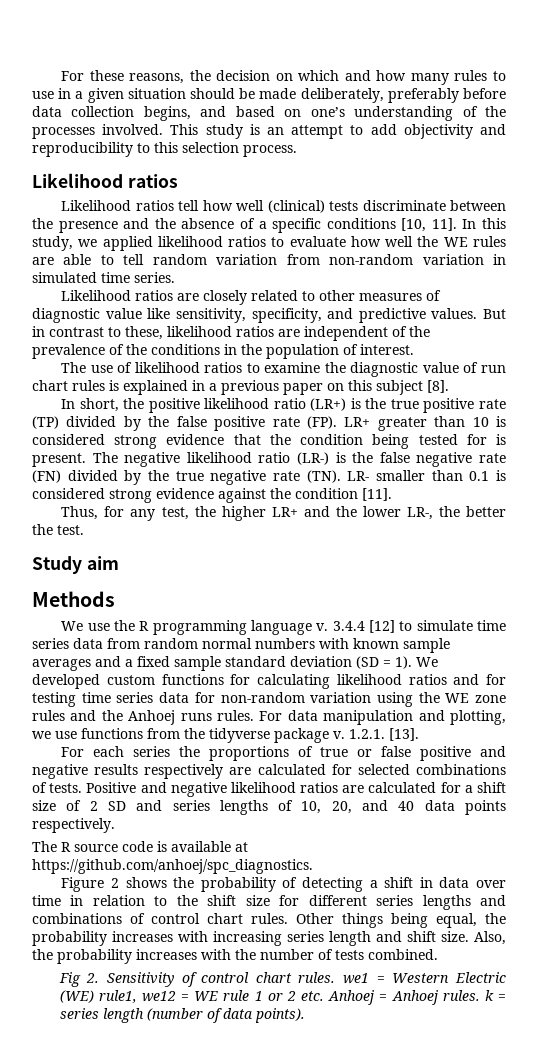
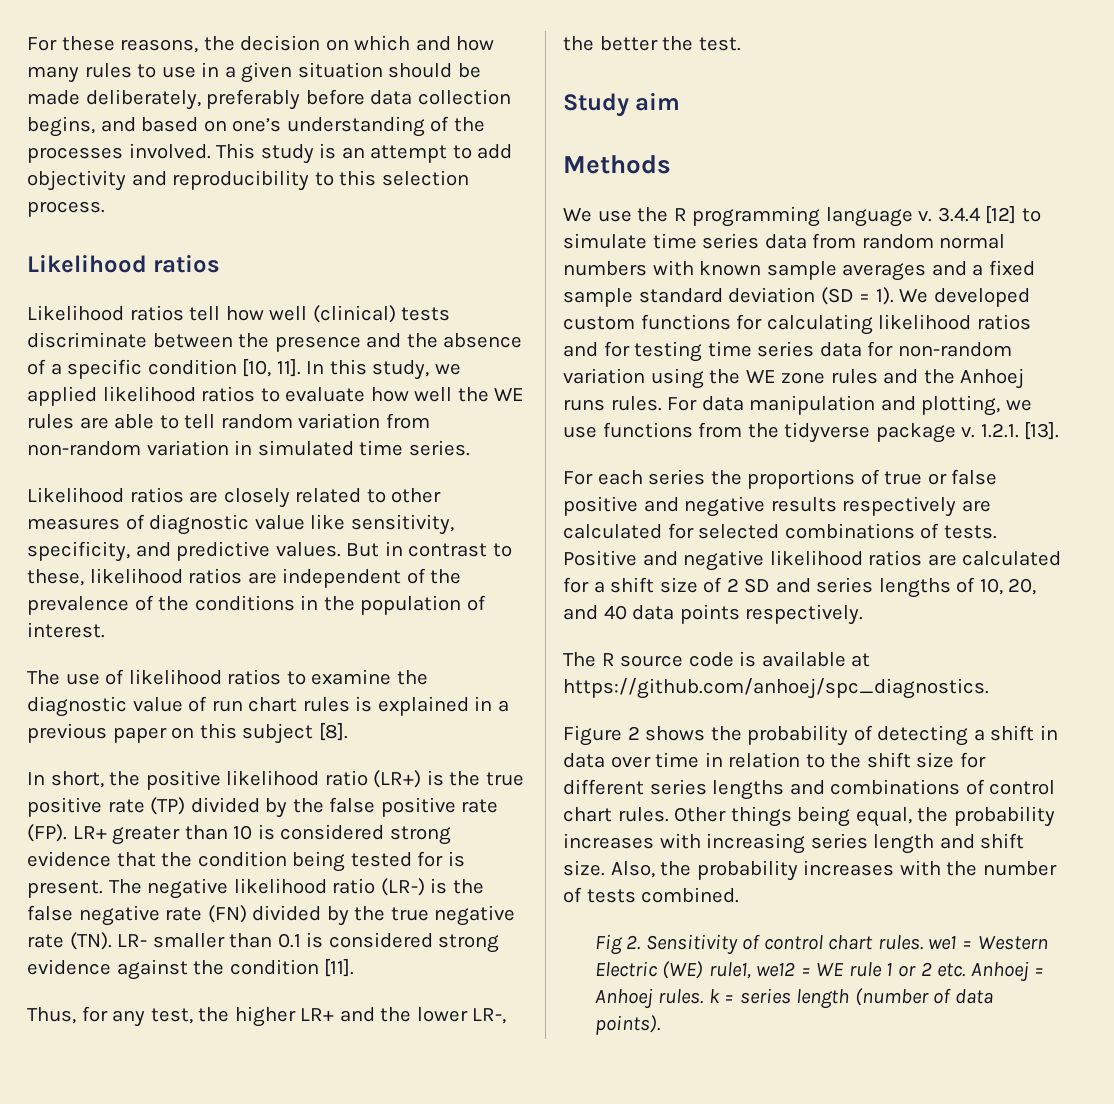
- Likelihood ratios tell how well (clinical) tests discriminate between the presence and the absence of a specific conditions [10, 11].
+ Likelihood ratios tell how well (clinical) tests discriminate between the presence and the absence of a specific condition [10, 11].

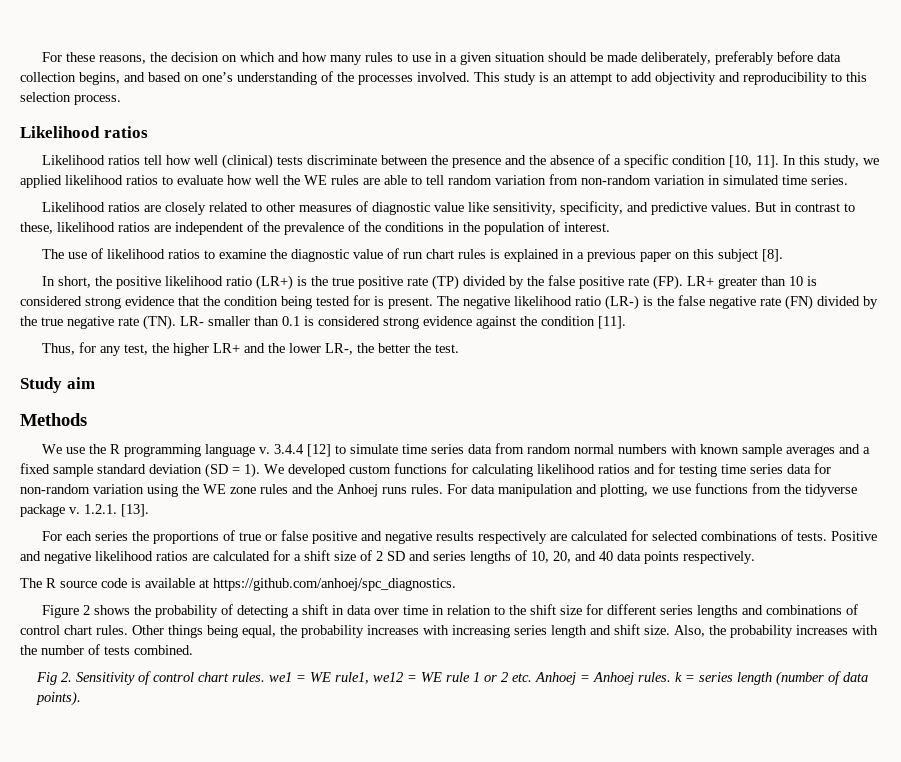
- Fig 2. Sensitivity of control chart rules. we1 = Western Electric (WE) rule1, we12 = WE rule 1 or 2 etc. Anhoej = Anhoej rules. k = series length (number of data points).
+ Fig 2. Sensitivity of control chart rules. we1 = WE rule1, we12 = WE rule 1 or 2 etc. Anhoej = Anhoej rules. k = series length (number of data points).

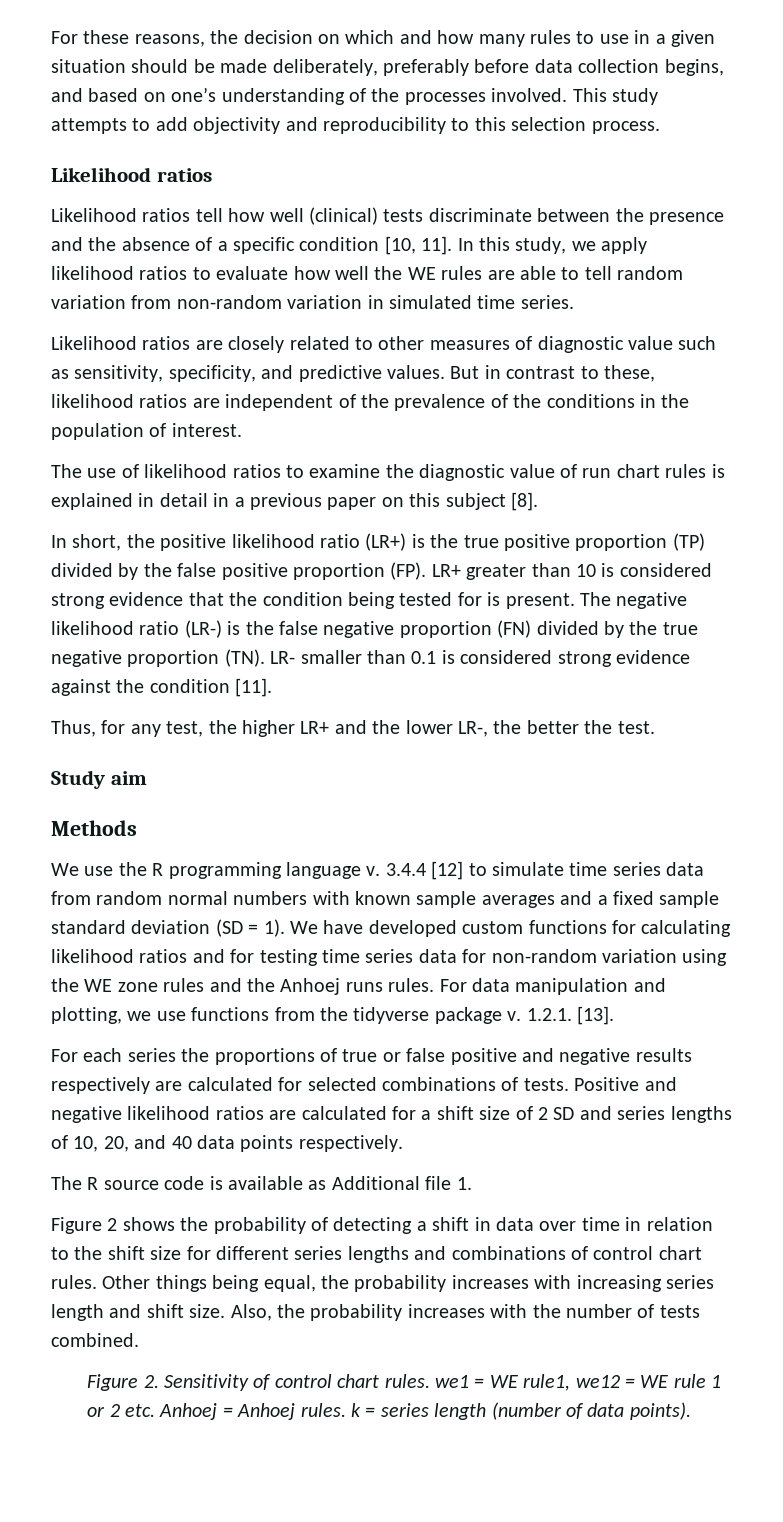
- This study is an attempt to add objectivity and reproducibility to this selection process.
+ This study attempts to add objectivity and reproducibility to this selection process.
- In this study, we applied likelihood ratios to evaluate how well the WE rules are able to tell random variation from non-random variation in simulated time series.
+ In this study, we apply likelihood ratios to evaluate how well the WE rules are able to tell random variation from non-random variation in simulated time series.
- Likelihood ratios are closely related to other measures of diagnostic value like sensitivity, specificity, and predictive values.
+ Likelihood ratios are closely related to other measures of diagnostic value such as sensitivity, specificity, and predictive values.
- The use of likelihood ratios to examine the diagnostic value of run chart rules is explained in a previous paper on this subject [8].
+ The use of likelihood ratios to examine the diagnostic value of run chart rules is explained in detail in a previous paper on this subject [8].
- In short, the positive likelihood ratio (LR+) is the true positive rate (TP) divided by the false positive rate (FP). LR+ greater than 10 is considered strong evidence that the condition being tested for is present.
+ In short, the positive likelihood ratio (LR+) is the true positive proportion (TP) divided by the false positive proportion (FP). LR+ greater than 10 is considered strong evidence that the condition being tested for is present.
- The negative likelihood ratio (LR-) is the false negative rate (FN) divided by the true negative rate (TN). LR- smaller than 0.1 is considered strong evidence against the condition [11].
+ The negative likelihood ratio (LR-) is the false negative proportion (FN) divided by the true negative proportion (TN). LR- smaller than 0.1 is considered strong evidence against the condition [11].
- We developed custom functions for calculating likelihood ratios and for testing time series data for non-random variation using the WE zone rules and the Anhoej runs rules.
+ We have developed custom functions for calculating likelihood ratios and for testing time series data for non-random variation using the WE zone rules and the Anhoej runs rules.
- The R source code is available at https://github.com/anhoej/spc_diagnostics.
+ The R source code is available as Additional file 1.
- Fig 2. Sensitivity of control chart rules. we1 = WE rule1, we12 = WE rule 1 or 2 etc. Anhoej = Anhoej rules. k = series length (number of data points).
+ Figure 2. Sensitivity of control chart rules. we1 = WE rule1, we12 = WE rule 1 or 2 etc. Anhoej = Anhoej rules. k = series length (number of data points).

